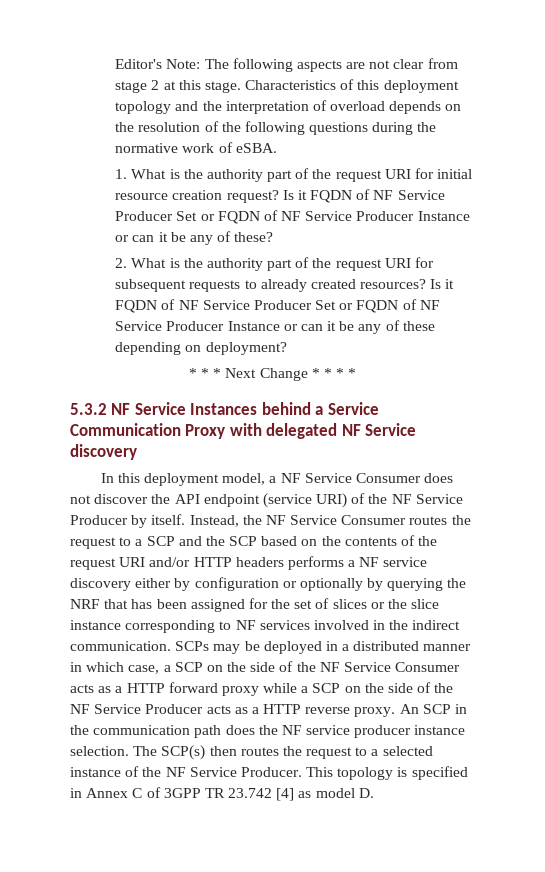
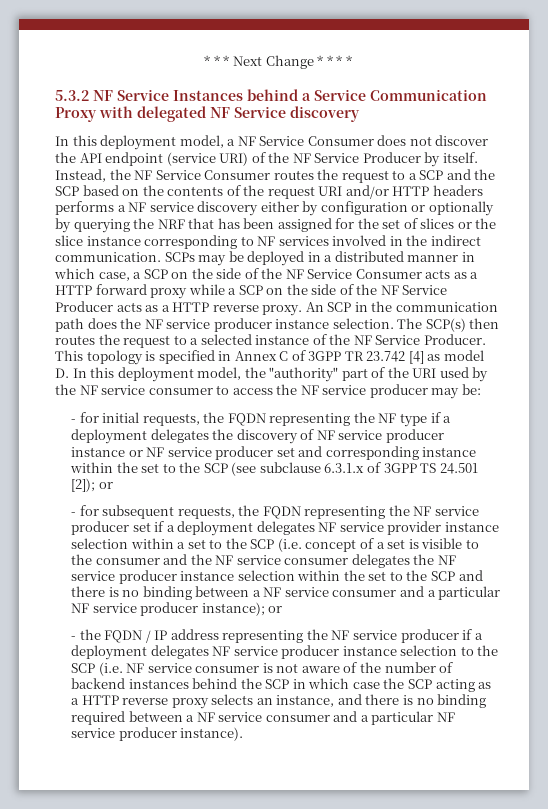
- Editor's Note: The following aspects are not clear from stage 2 at this stage. Characteristics of this deployment topology and the interpretation of overload depends on the resolution of the following questions during the normative work of eSBA.
- 1. What is the authority part of the request URI for initial resource creation request? Is it FQDN of NF Service Producer Set or FQDN of NF Service Producer Instance or can it be any of these?
- 2. What is the authority part of the request URI for subsequent requests to already created resources? Is it FQDN of NF Service Producer Set or FQDN of NF Service Producer Instance or can it be any of these depending on deployment?
- This topology is specified in Annex C of 3GPP TR 23.742 [4] as model D.
+ This topology is specified in Annex C of 3GPP TR 23.742 [4] as model D. In this deployment model, the "authority" part of the URI used by the NF service consumer to access the NF service producer may be:
+ - for initial requests, the FQDN representing the NF type if a deployment delegates the discovery of NF service producer instance or NF service producer set and corresponding instance within the set to the SCP (see subclause 6.3.1.x of 3GPP TS 24.501 [2]); or
+ - for subsequent requests, the FQDN representing the NF service producer set if a deployment delegates NF service provider instance selection within a set to the SCP (i.e. concept of a set is visible to the consumer and the NF service consumer delegates the NF service producer instance selection within the set to the SCP and there is no binding between a NF service consumer and a particular NF service producer instance); or
+ - the FQDN / IP address representing the NF service producer if a deployment delegates NF service producer instance selection to the SCP (i.e. NF service consumer is not aware of the number of backend instances behind the SCP in which case the SCP acting as a HTTP reverse proxy selects an instance, and there is no binding required between a NF service consumer and a particular NF service producer instance).

